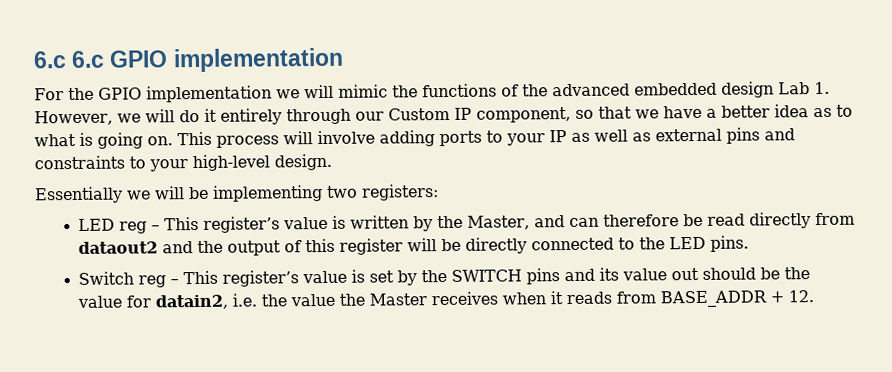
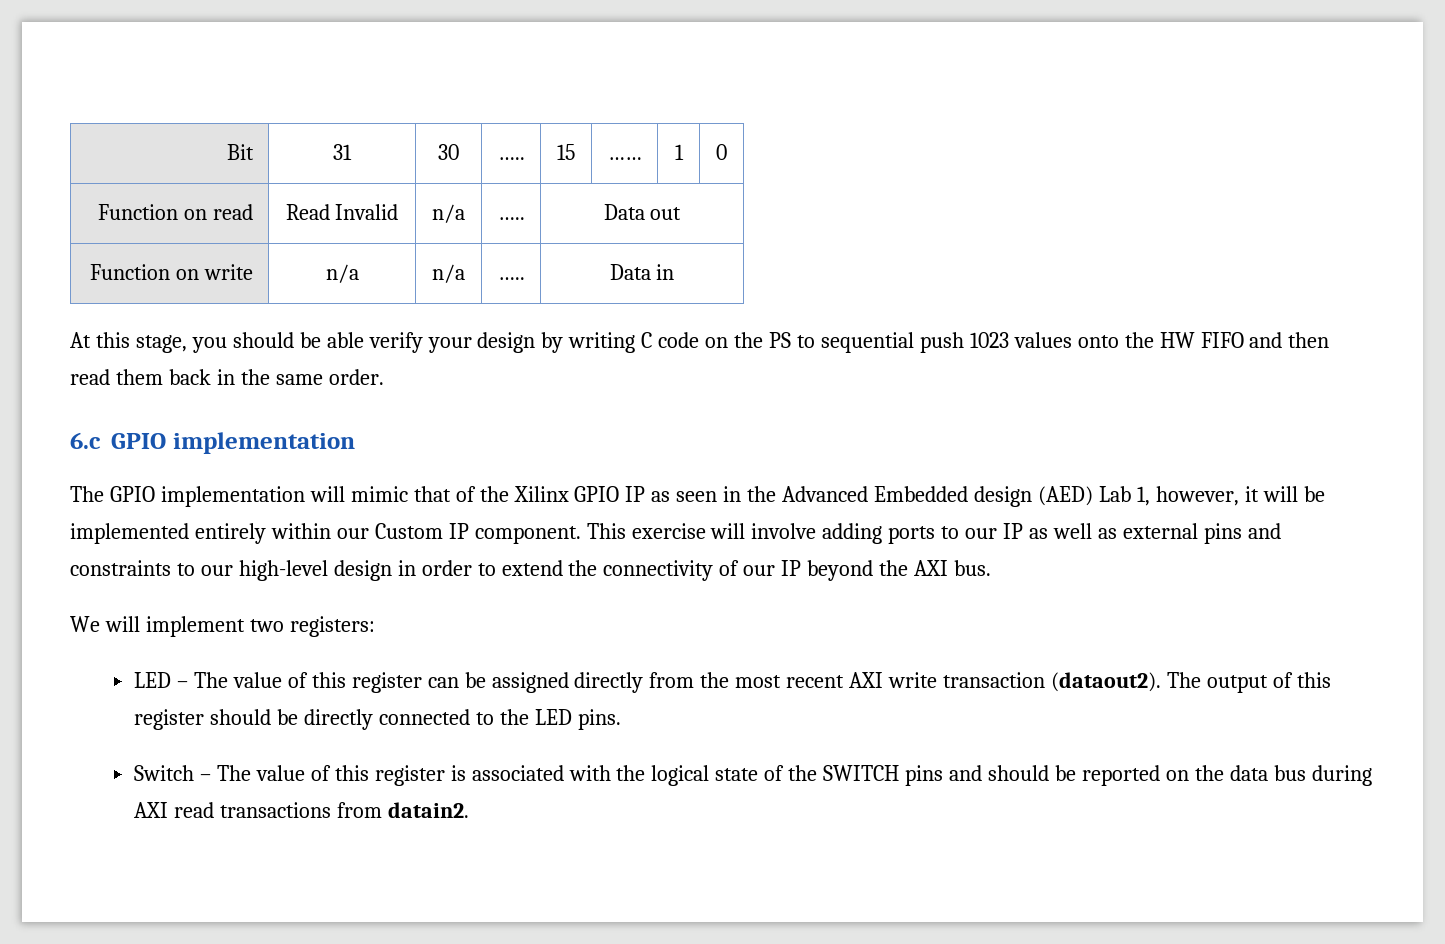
- 6.c 6.c GPIO implementation
+ Bit | 31 | 30 | ….. | 15 | …… | 1 | 0
+ Function on read | Read Invalid | n/a | ….. | Data out
+ Function on write | n/a | n/a | ….. | Data in
+ At this stage, you should be able verify your design by writing C code on the PS to sequential push 1023 values onto the HW FIFO and then read them back in the same order.
+ 6.c GPIO implementation
- For the GPIO implementation we will mimic the functions of the advanced embedded design Lab 1. However, we will do it entirely through our Custom IP component, so that we have a better idea as to what is going on. This process will involve adding ports to your IP as well as external pins and constraints to your high-level design.
- Essentially we will be implementing two registers:
- LED reg – This register’s value is written by the Master, and can therefore be read directly from dataout2 and the output of this register will be directly connected to the LED pins.
+ The GPIO implementation will mimic that of the Xilinx GPIO IP as seen in the Advanced Embedded design (AED) Lab 1, however, it will be implemented entirely within our Custom IP component. This exercise will involve adding ports to our IP as well as external pins and constraints to our high-level design in order to extend the connectivity of our IP beyond the AXI bus.
+ We will implement two registers:
+ LED – The value of this register can be assigned directly from the most recent AXI write transaction (dataout2). The output of this register should be directly connected to the LED pins.
- Switch reg – This register’s value is set by the SWITCH pins and its value out should be the value for datain2, i.e. the value the Master receives when it reads from BASE_ADDR + 12.
+ Switch – The value of this register is associated with the logical state of the SWITCH pins and should be reported on the data bus during AXI read transactions from datain2.

